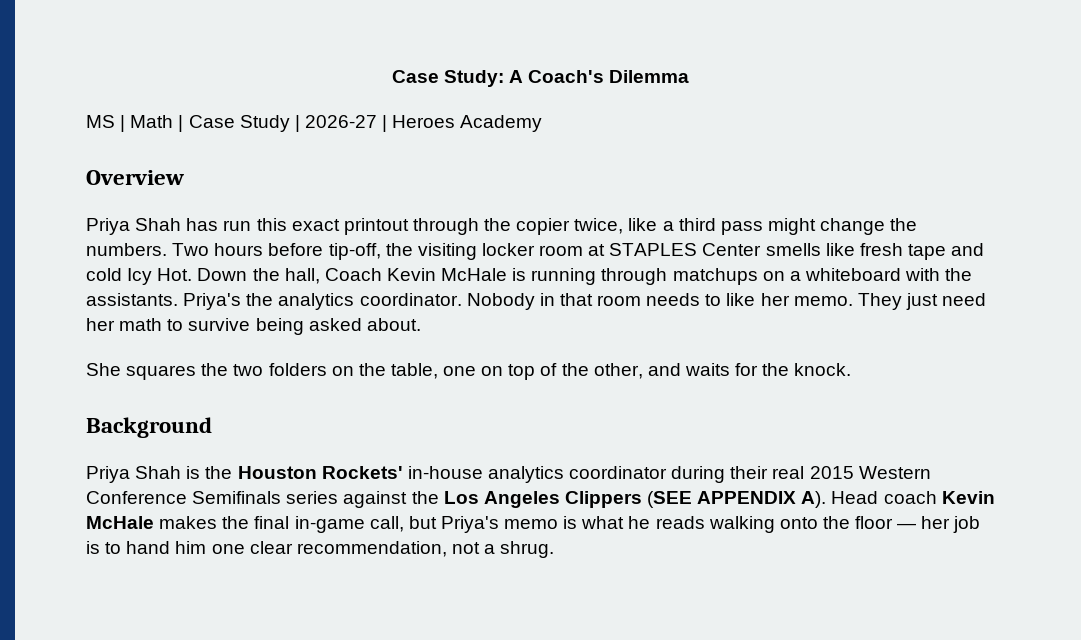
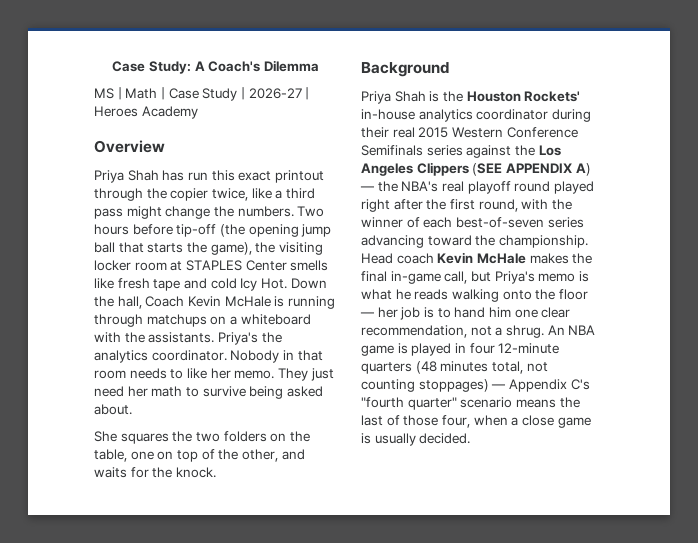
- Two hours before tip-off, the visiting locker room at STAPLES Center smells like fresh tape and cold Icy Hot. Down the hall, Coach Kevin McHale is running through matchups on a whiteboard with the assistants.
+ Two hours before tip-off (the opening jump ball that starts the game), the visiting locker room at STAPLES Center smells like fresh tape and cold Icy Hot. Down the hall, Coach Kevin McHale is running through matchups on a whiteboard with the assistants.
- Priya Shah is the Houston Rockets' in-house analytics coordinator during their real 2015 Western Conference Semifinals series against the Los Angeles Clippers (SEE APPENDIX A). Head coach Kevin McHale makes the final in-game call, but Priya's memo is what he reads walking onto the floor — her job is to hand him one clear recommendation, not a shrug.
+ Priya Shah is the Houston Rockets' in-house analytics coordinator during their real 2015 Western Conference Semifinals series against the Los Angeles Clippers (SEE APPENDIX A) — the NBA's real playoff round played right after the first round, with the winner of each best-of-seven series advancing toward the championship. Head coach Kevin McHale makes the final in-game call, but Priya's memo is what he reads walking onto the floor — her job is to hand him one clear recommendation, not a shrug.
+ An NBA game is played in four 12-minute quarters (48 minutes total, not counting stoppages) — Appendix C's "fourth quarter" scenario means the last of those four, when a close game is usually decided.

